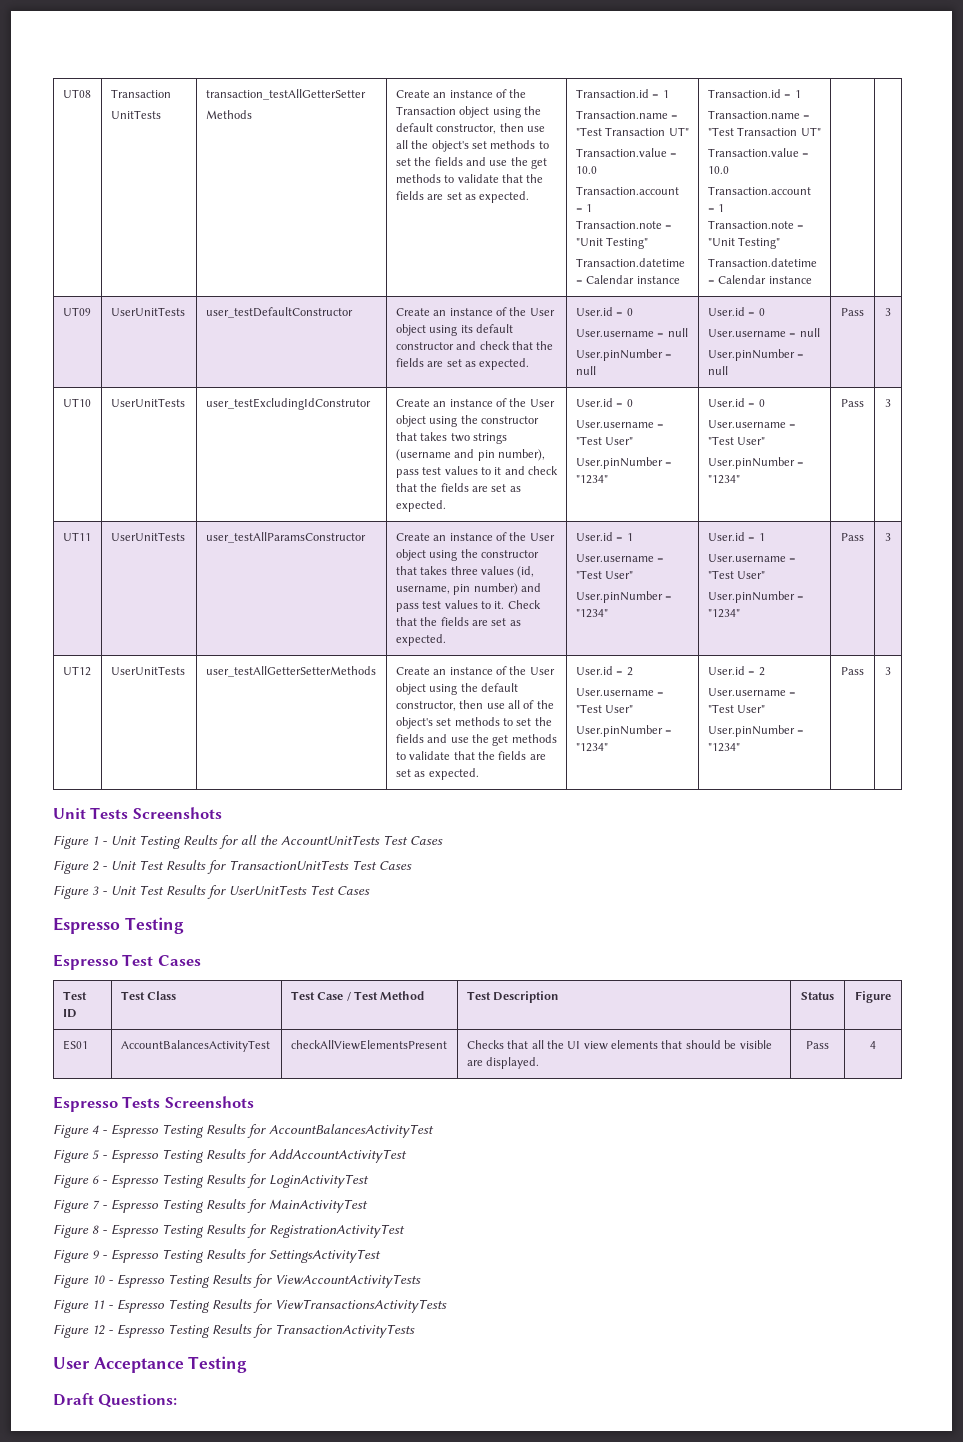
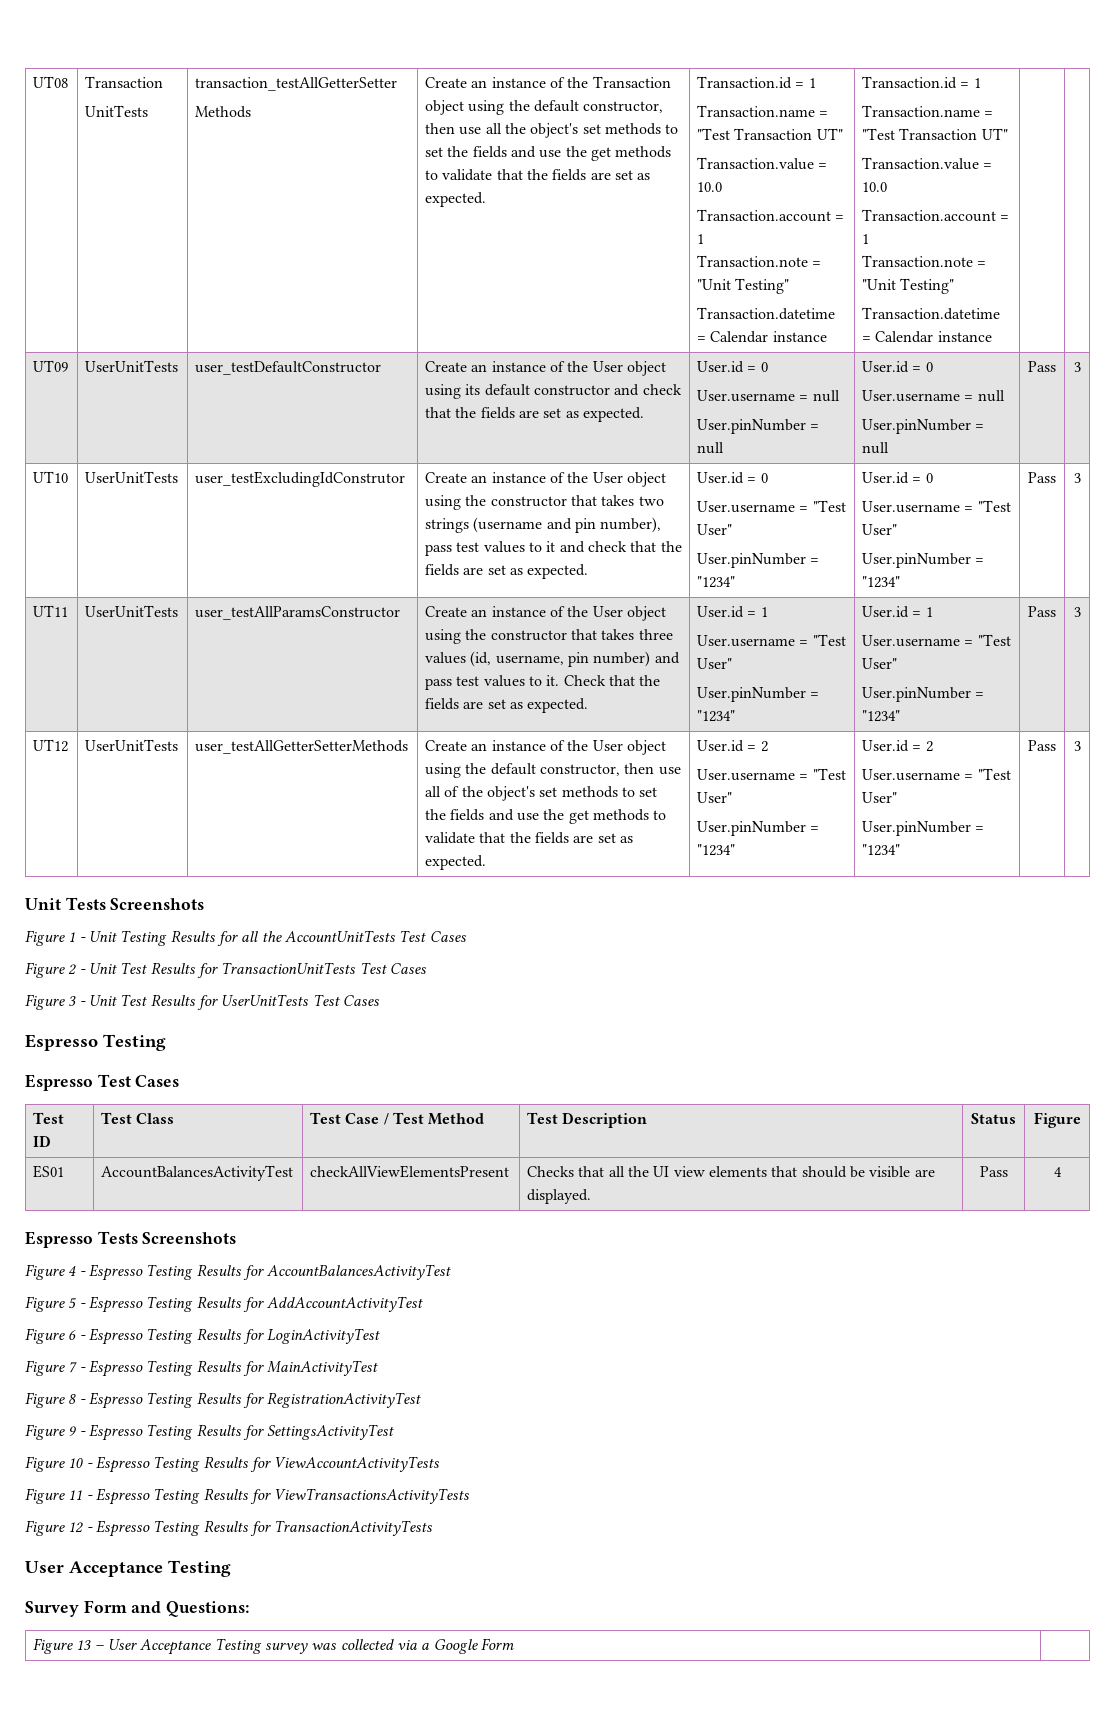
- Figure 1 - Unit Testing Reults for all the AccountUnitTests Test Cases
+ Figure 1 - Unit Testing Results for all the AccountUnitTests Test Cases
- Draft Questions:
+ Survey Form and Questions:
+ Figure 13 – User Acceptance Testing survey was collected via a Google Form |

